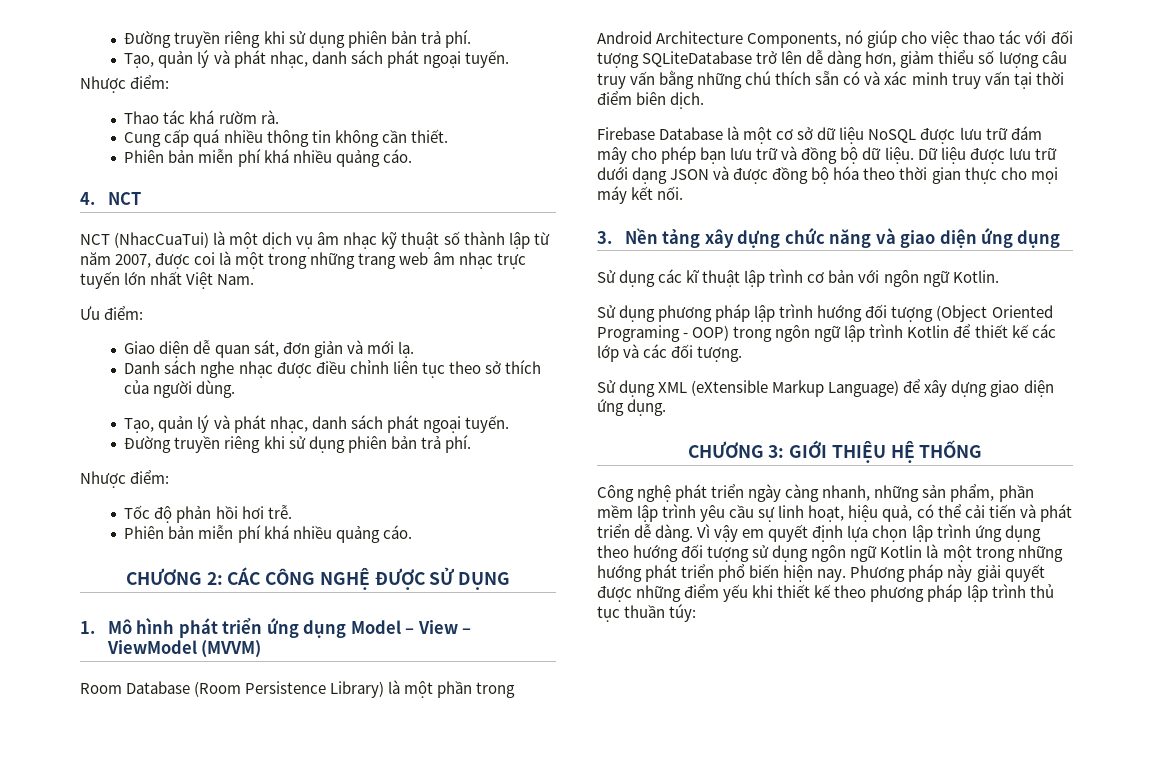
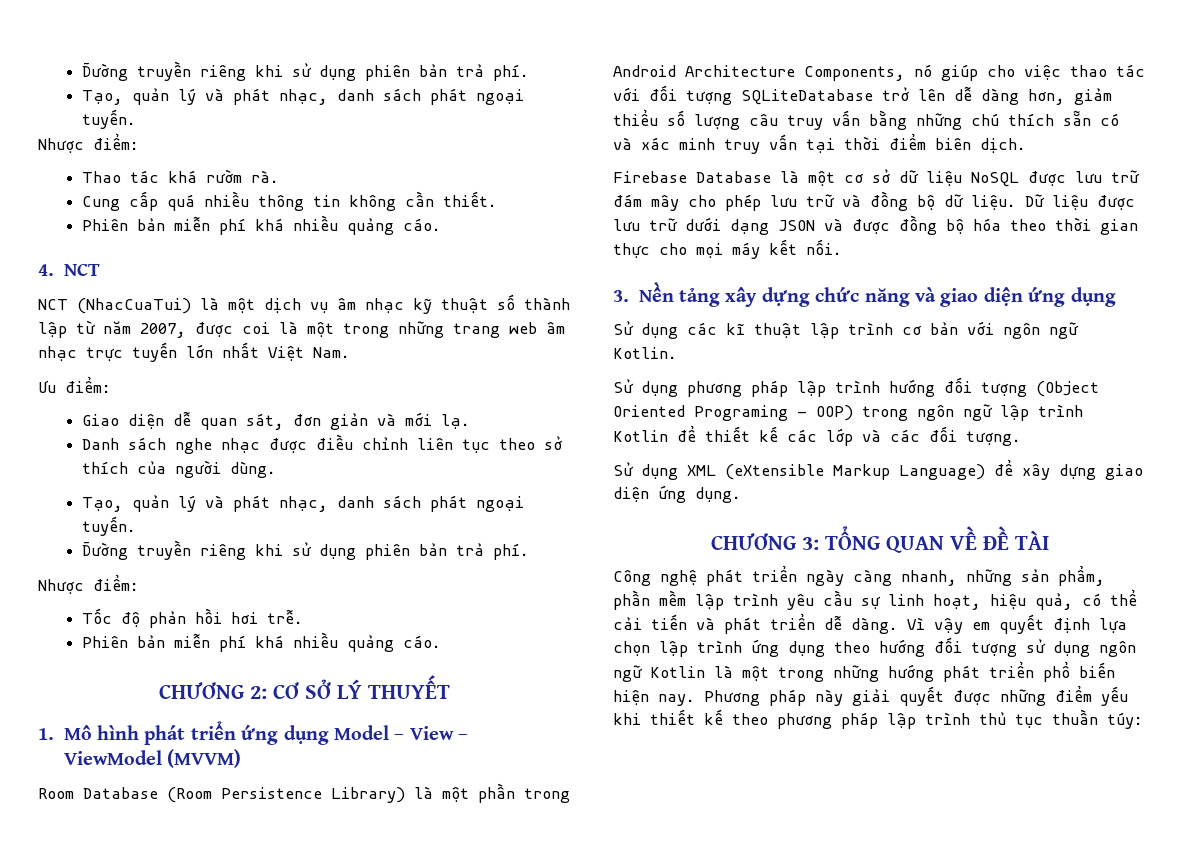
- CHƯƠNG 2: CÁC CÔNG NGHỆ ĐƯỢC SỬ DỤNG
+ CHƯƠNG 2: CƠ SỞ LÝ THUYẾT
- Firebase Database là một cơ sở dữ liệu NoSQL được lưu trữ đám mây cho phép bạn lưu trữ và đồng bộ dữ liệu.
+ Firebase Database là một cơ sở dữ liệu NoSQL được lưu trữ đám mây cho phép lưu trữ và đồng bộ dữ liệu.
- CHƯƠNG 3: GIỚI THIỆU HỆ THỐNG
+ CHƯƠNG 3: TỔNG QUAN VỀ ĐỀ TÀI

